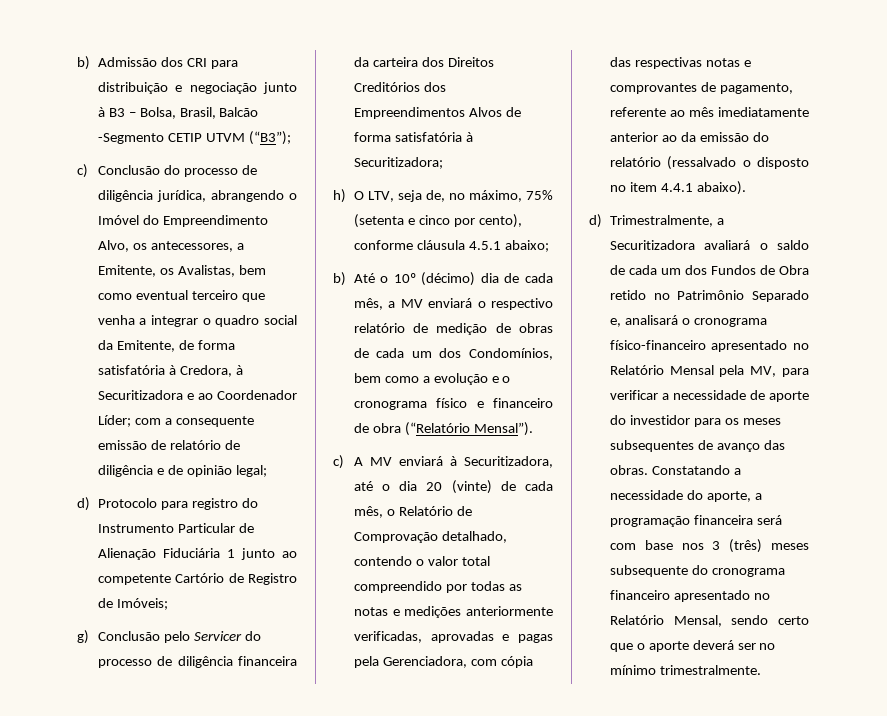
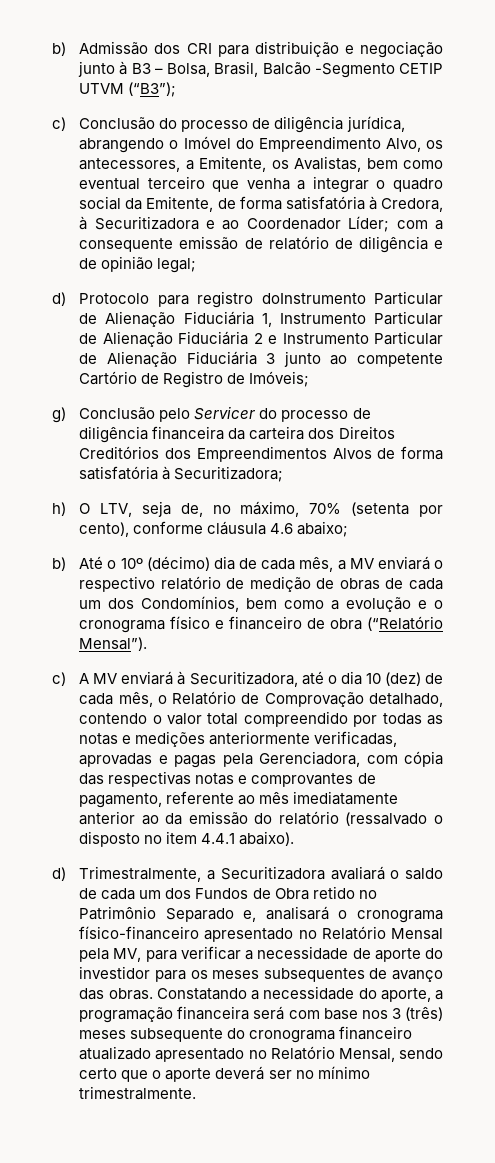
- d) Protocolo para registro do Instrumento Particular de Alienação Fiduciária 1 junto ao competente Cartório de Registro de Imóveis;
+ d) Protocolo para registro doInstrumento Particular de Alienação Fiduciária 1, Instrumento Particular de Alienação Fiduciária 2 e Instrumento Particular de Alienação Fiduciária 3 junto ao competente Cartório de Registro de Imóveis;
- h) O LTV, seja de, no máximo, 75% (setenta e cinco por cento), conforme cláusula 4.5.1 abaixo;
+ h) O LTV, seja de, no máximo, 70% (setenta por cento), conforme cláusula 4.6 abaixo;
- c) A MV enviará à Securitizadora, até o dia 20 (vinte) de cada mês, o Relatório de Comprovação detalhado, contendo o valor total compreendido por todas as notas e medições anteriormente verificadas, aprovadas e pagas pela Gerenciadora, com cópia das respectivas notas e comprovantes de pagamento, referente ao mês imediatamente anterior ao da emissão do relatório (ressalvado o disposto no item 4.4.1 abaixo).
+ c) A MV enviará à Securitizadora, até o dia 10 (dez) de cada mês, o Relatório de Comprovação detalhado, contendo o valor total compreendido por todas as notas e medições anteriormente verificadas, aprovadas e pagas pela Gerenciadora, com cópia das respectivas notas e comprovantes de pagamento, referente ao mês imediatamente anterior ao da emissão do relatório (ressalvado o disposto no item 4.4.1 abaixo).
- Constatando a necessidade do aporte, a programação financeira será com base nos 3 (três) meses subsequente do cronograma financeiro apresentado no Relatório Mensal, sendo certo que o aporte deverá ser no mínimo trimestralmente.
+ Constatando a necessidade do aporte, a programação financeira será com base nos 3 (três) meses subsequente do cronograma financeiro atualizado apresentado no Relatório Mensal, sendo certo que o aporte deverá ser no mínimo trimestralmente.

